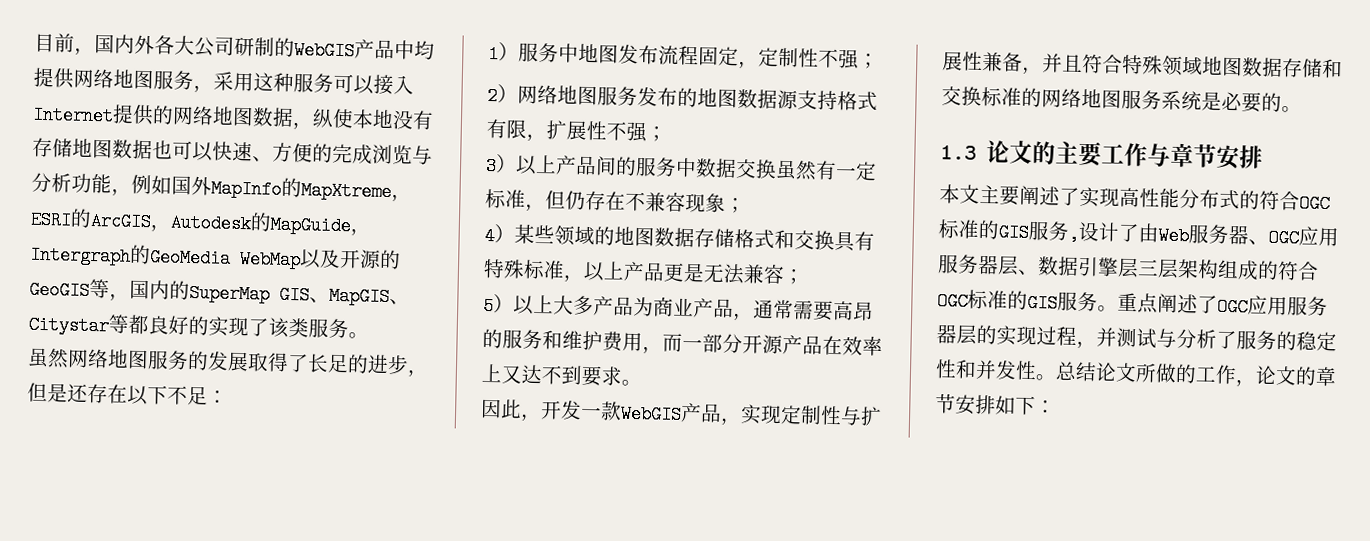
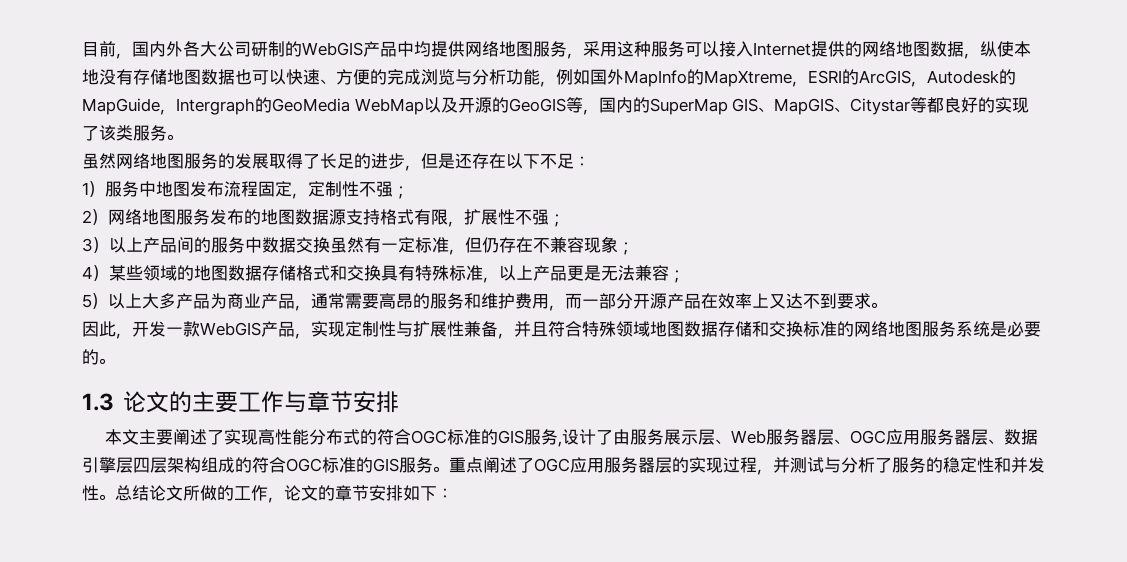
- 本文主要阐述了实现高性能分布式的符合OGC标准的GIS服务,设计了由Web服务器、OGC应用服务器层、数据引擎层三层架构组成的符合OGC标准的GIS服务。
+ 本文主要阐述了实现高性能分布式的符合OGC标准的GIS服务,设计了由服务展示层、Web服务器层、OGC应用服务器层、数据引擎层四层架构组成的符合OGC标准的GIS服务。

